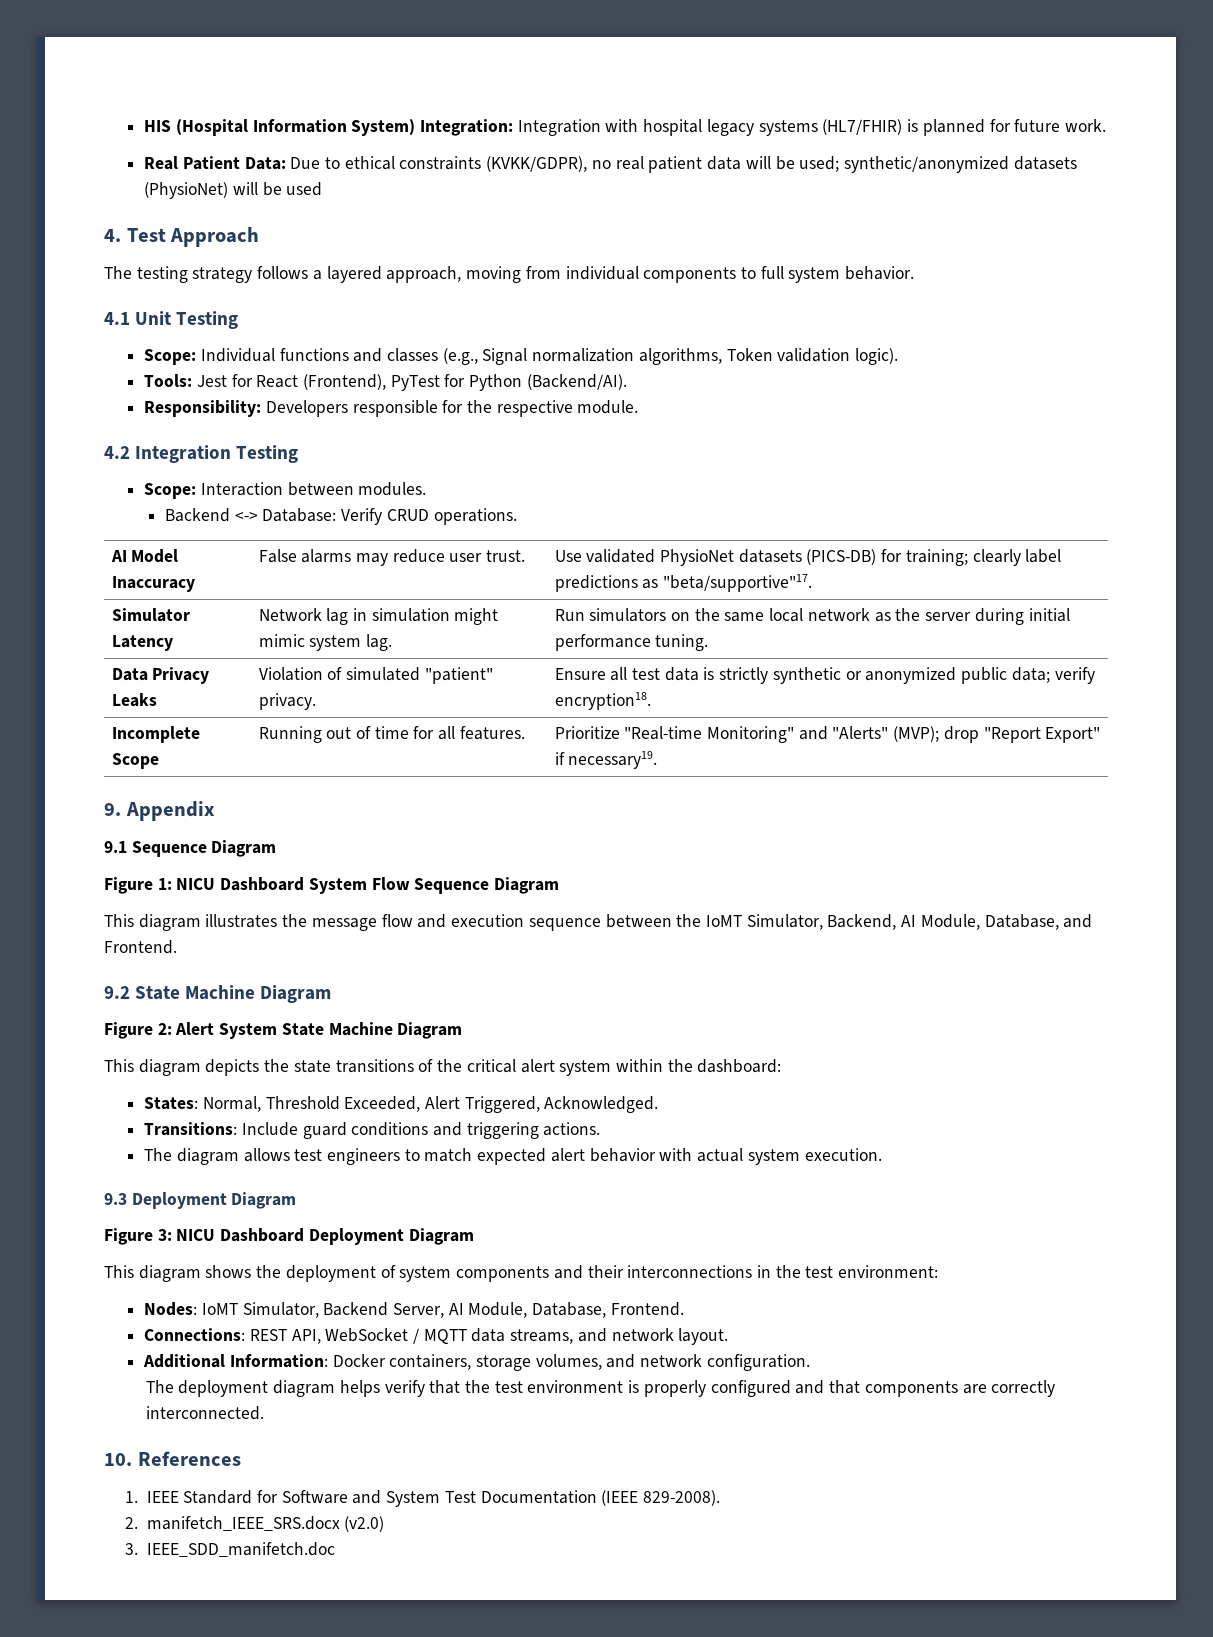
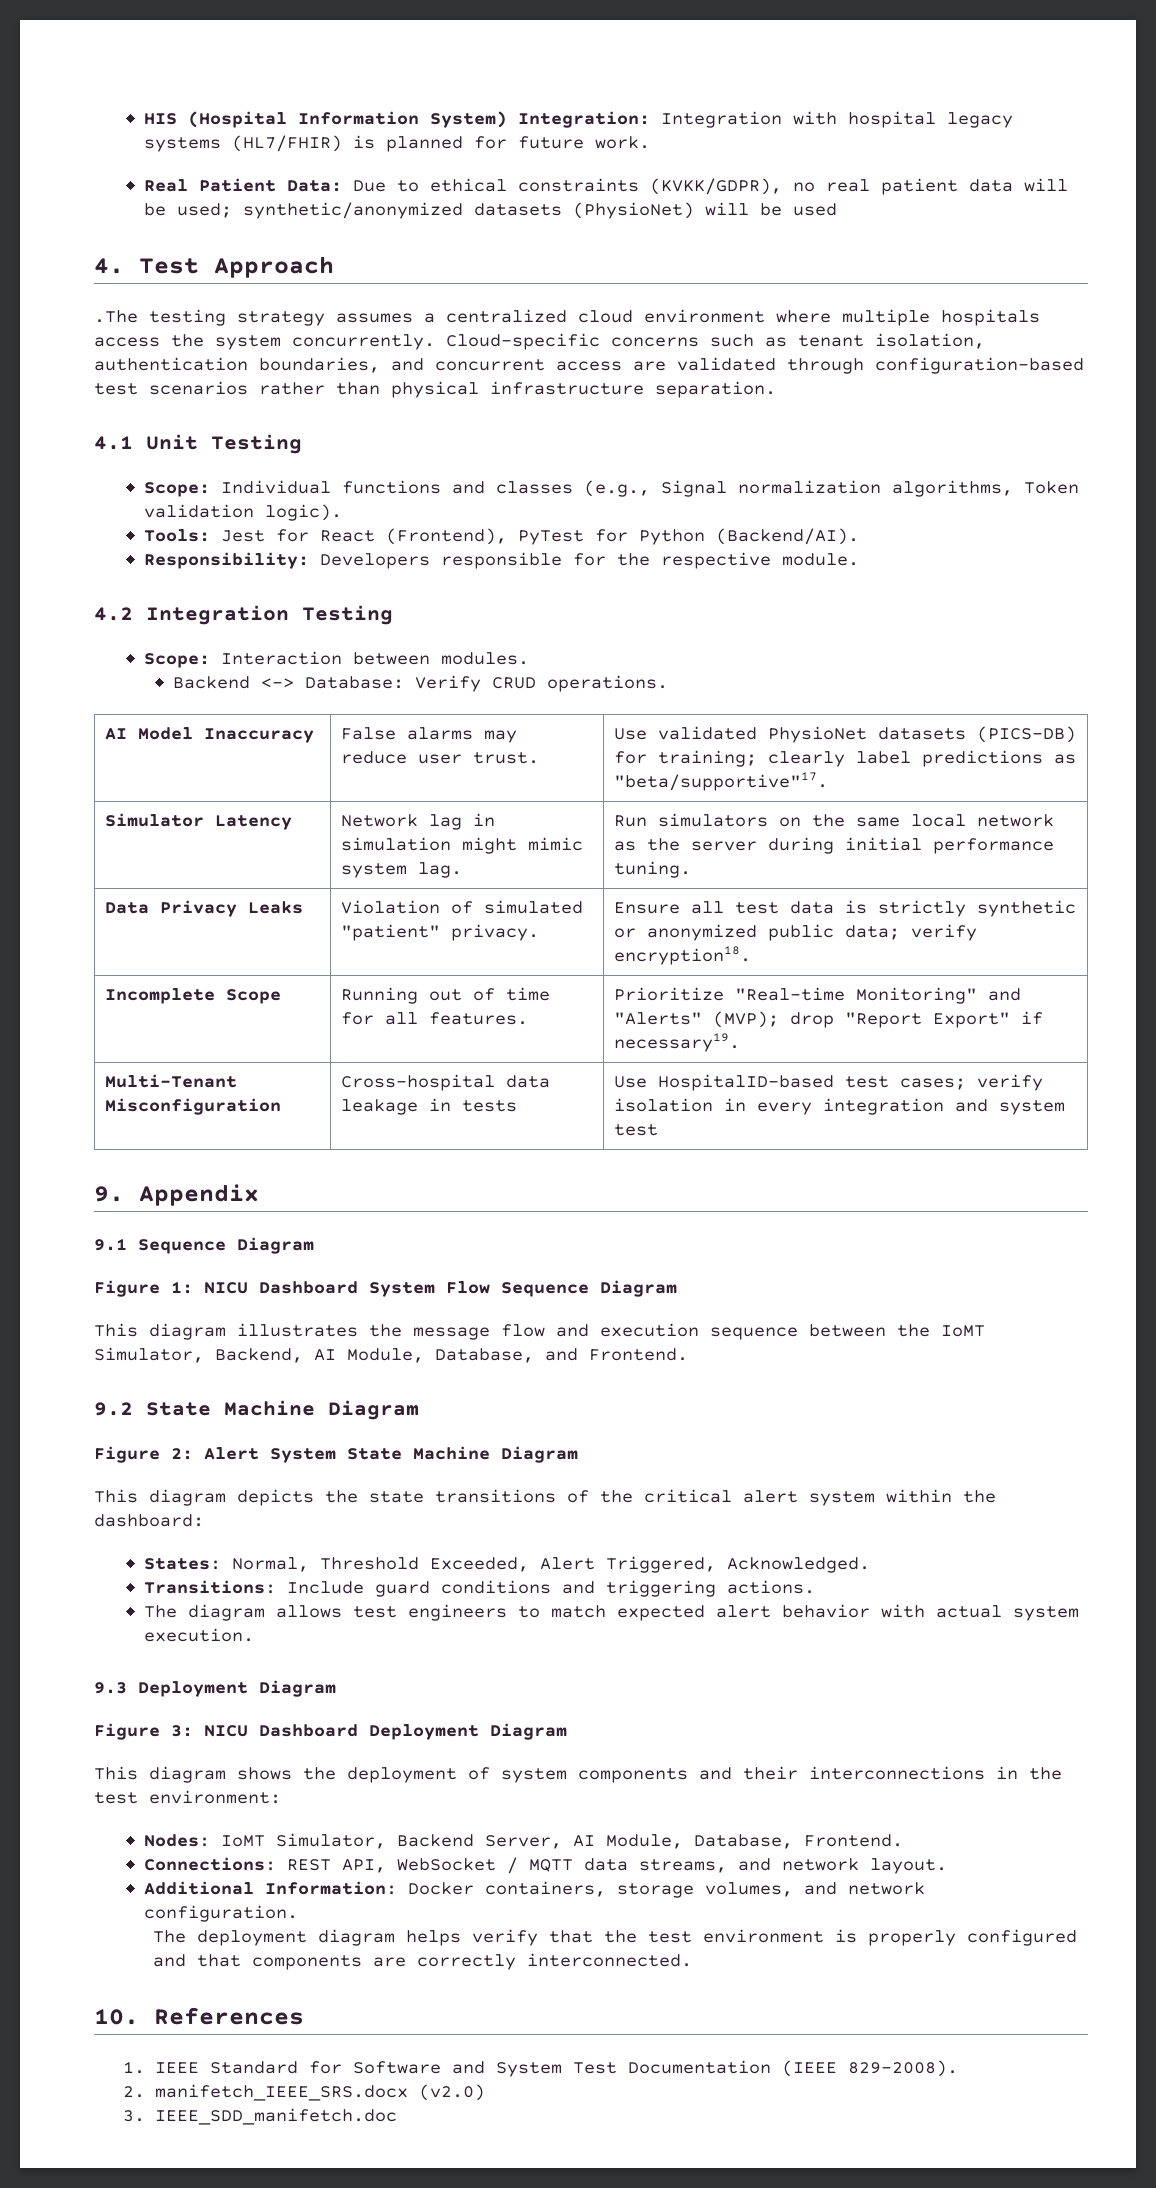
- The testing strategy follows a layered approach, moving from individual components to full system behavior.
+ .The testing strategy assumes a centralized cloud environment where multiple hospitals access the system concurrently. Cloud-specific concerns such as tenant isolation, authentication boundaries, and concurrent access are validated through configuration-based test scenarios rather than physical infrastructure separation.
+ Multi-Tenant Misconfiguration | Cross-hospital data leakage in tests | Use HospitalID-based test cases; verify isolation in every integration and system test

